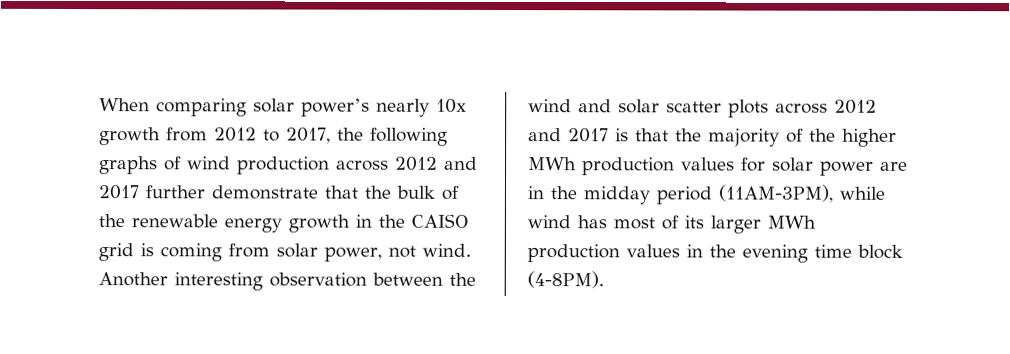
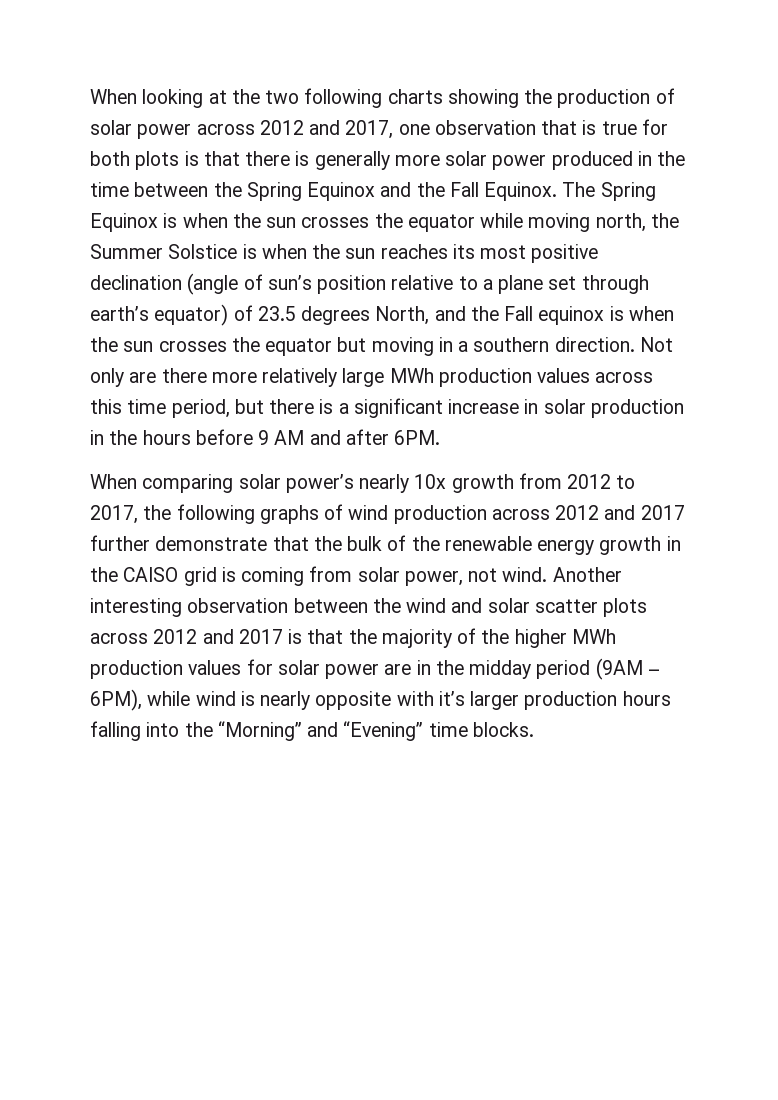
+ When looking at the two following charts showing the production of solar power across 2012 and 2017, one observation that is true for both plots is that there is generally more solar power produced in the time between the Spring Equinox and the Fall Equinox. The Spring Equinox is when the sun crosses the equator while moving north, the Summer Solstice is when the sun reaches its most positive declination (angle of sun’s position relative to a plane set through earth’s equator) of 23.5 degrees North, and the Fall equinox is when the sun crosses the equator but moving in a southern direction. Not only are there more relatively large MWh production values across this time period, but there is a significant increase in solar production in the hours before 9 AM and after 6PM.
- Another interesting observation between the wind and solar scatter plots across 2012 and 2017 is that the majority of the higher MWh production values for solar power are in the midday period (11AM-3PM), while wind has most of its larger MWh production values in the evening time block (4-8PM).
+ Another interesting observation between the wind and solar scatter plots across 2012 and 2017 is that the majority of the higher MWh production values for solar power are in the midday period (9AM – 6PM), while wind is nearly opposite with it’s larger production hours falling into the “Morning” and “Evening” time blocks.

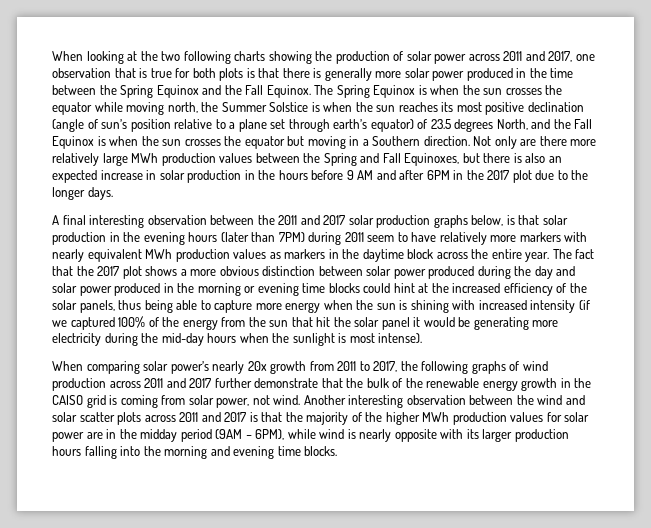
- When looking at the two following charts showing the production of solar power across 2012 and 2017, one observation that is true for both plots is that there is generally more solar power produced in the time between the Spring Equinox and the Fall Equinox.
+ When looking at the two following charts showing the production of solar power across 2011 and 2017, one observation that is true for both plots is that there is generally more solar power produced in the time between the Spring Equinox and the Fall Equinox.
- The Spring Equinox is when the sun crosses the equator while moving north, the Summer Solstice is when the sun reaches its most positive declination (angle of sun’s position relative to a plane set through earth’s equator) of 23.5 degrees North, and the Fall equinox is when the sun crosses the equator but moving in a southern direction.
+ The Spring Equinox is when the sun crosses the equator while moving north, the Summer Solstice is when the sun reaches its most positive declination (angle of sun’s position relative to a plane set through earth’s equator) of 23.5 degrees North, and the Fall Equinox is when the sun crosses the equator but moving in a Southern direction.
- Not only are there more relatively large MWh production values across this time period, but there is a significant increase in solar production in the hours before 9 AM and after 6PM.
+ Not only are there more relatively large MWh production values between the Spring and Fall Equinoxes, but there is also an expected increase in solar production in the hours before 9 AM and after 6PM in the 2017 plot due to the longer days.
+ A final interesting observation between the 2011 and 2017 solar production graphs below, is that solar production in the evening hours (later than 7PM) during 2011 seem to have relatively more markers with nearly equivalent MWh production values as markers in the daytime block across the entire year. The fact that the 2017 plot shows a more obvious distinction between solar power produced during the day and solar power produced in the morning or evening time blocks could hint at the increased efficiency of the solar panels, thus being able to capture more energy when the sun is shining with increased intensity (if we captured 100% of the energy from the sun that hit the solar panel it would be generating more electricity during the mid-day hours when the sunlight is most intense).
- When comparing solar power’s nearly 10x growth from 2012 to 2017, the following graphs of wind production across 2012 and 2017 further demonstrate that the bulk of the renewable energy growth in the CAISO grid is coming from solar power, not wind.
+ When comparing solar power’s nearly 20x growth from 2011 to 2017, the following graphs of wind production across 2011 and 2017 further demonstrate that the bulk of the renewable energy growth in the CAISO grid is coming from solar power, not wind.
- Another interesting observation between the wind and solar scatter plots across 2012 and 2017 is that the majority of the higher MWh production values for solar power are in the midday period (9AM – 6PM), while wind is nearly opposite with it’s larger production hours falling into the “Morning” and “Evening” time blocks.
+ Another interesting observation between the wind and solar scatter plots across 2011 and 2017 is that the majority of the higher MWh production values for solar power are in the midday period (9AM – 6PM), while wind is nearly opposite with its larger production hours falling into the morning and evening time blocks.

